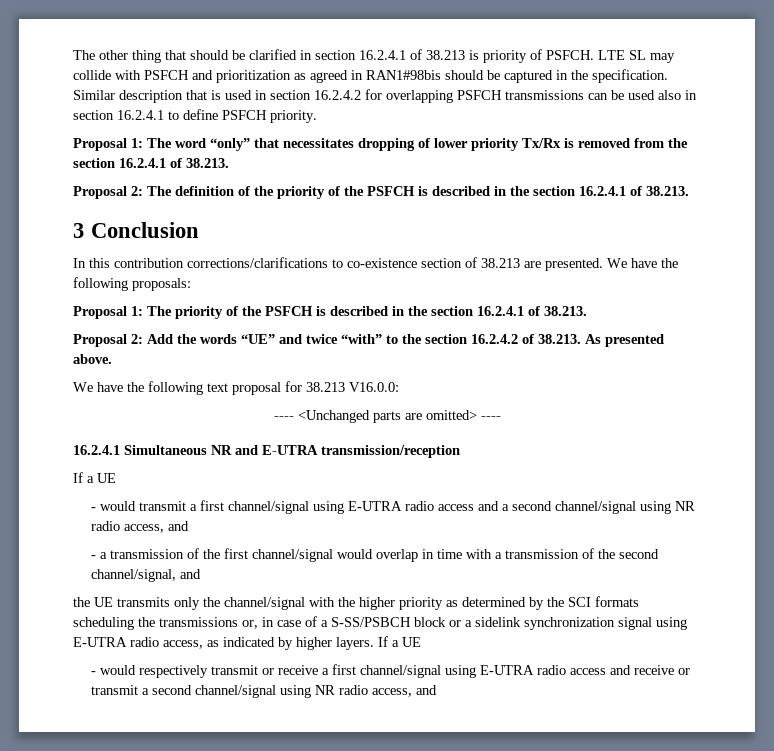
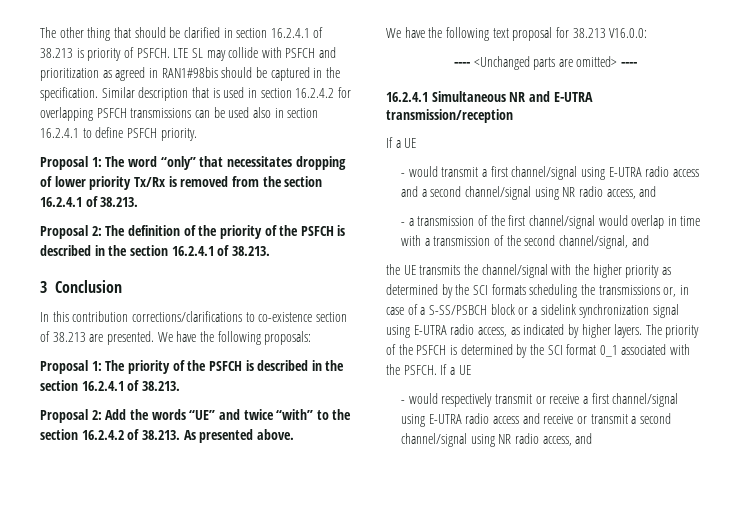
- the UE transmits only the channel/signal with the higher priority as determined by the SCI formats scheduling the transmissions or, in case of a S-SS/PSBCH block or a sidelink synchronization signal using E-UTRA radio access, as indicated by higher layers.
+ the UE transmits the channel/signal with the higher priority as determined by the SCI formats scheduling the transmissions or, in case of a S-SS/PSBCH block or a sidelink synchronization signal using E-UTRA radio access, as indicated by higher layers.
+ The priority of the PSFCH is determined by the SCI format 0_1 associated with the PSFCH.

